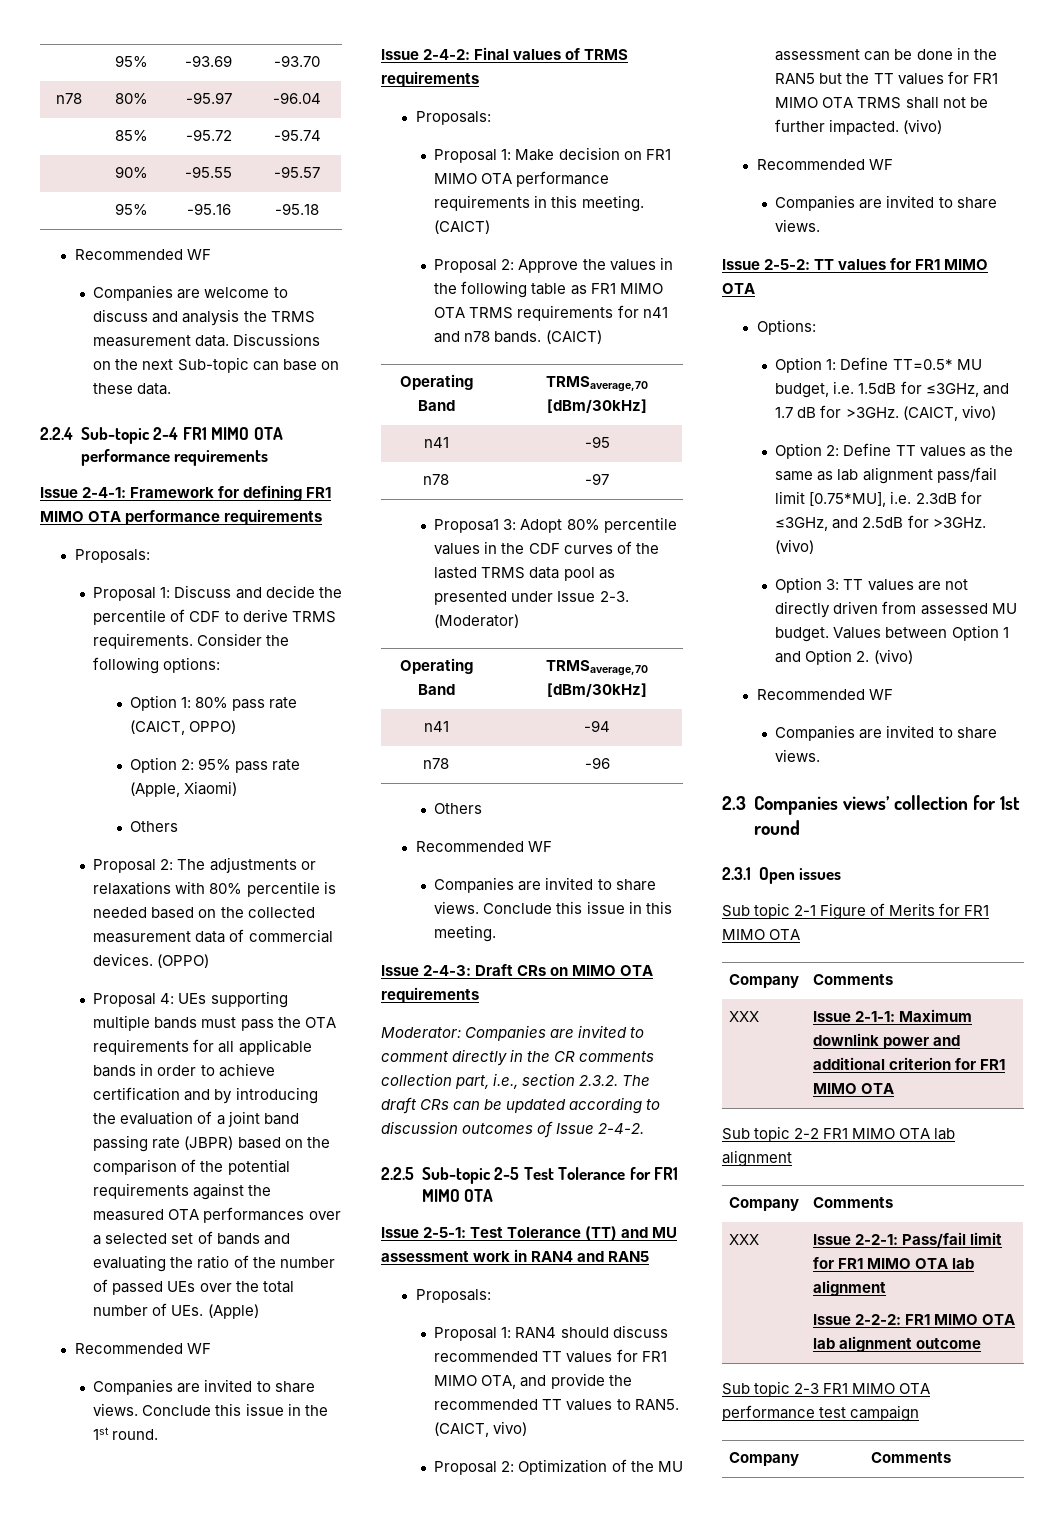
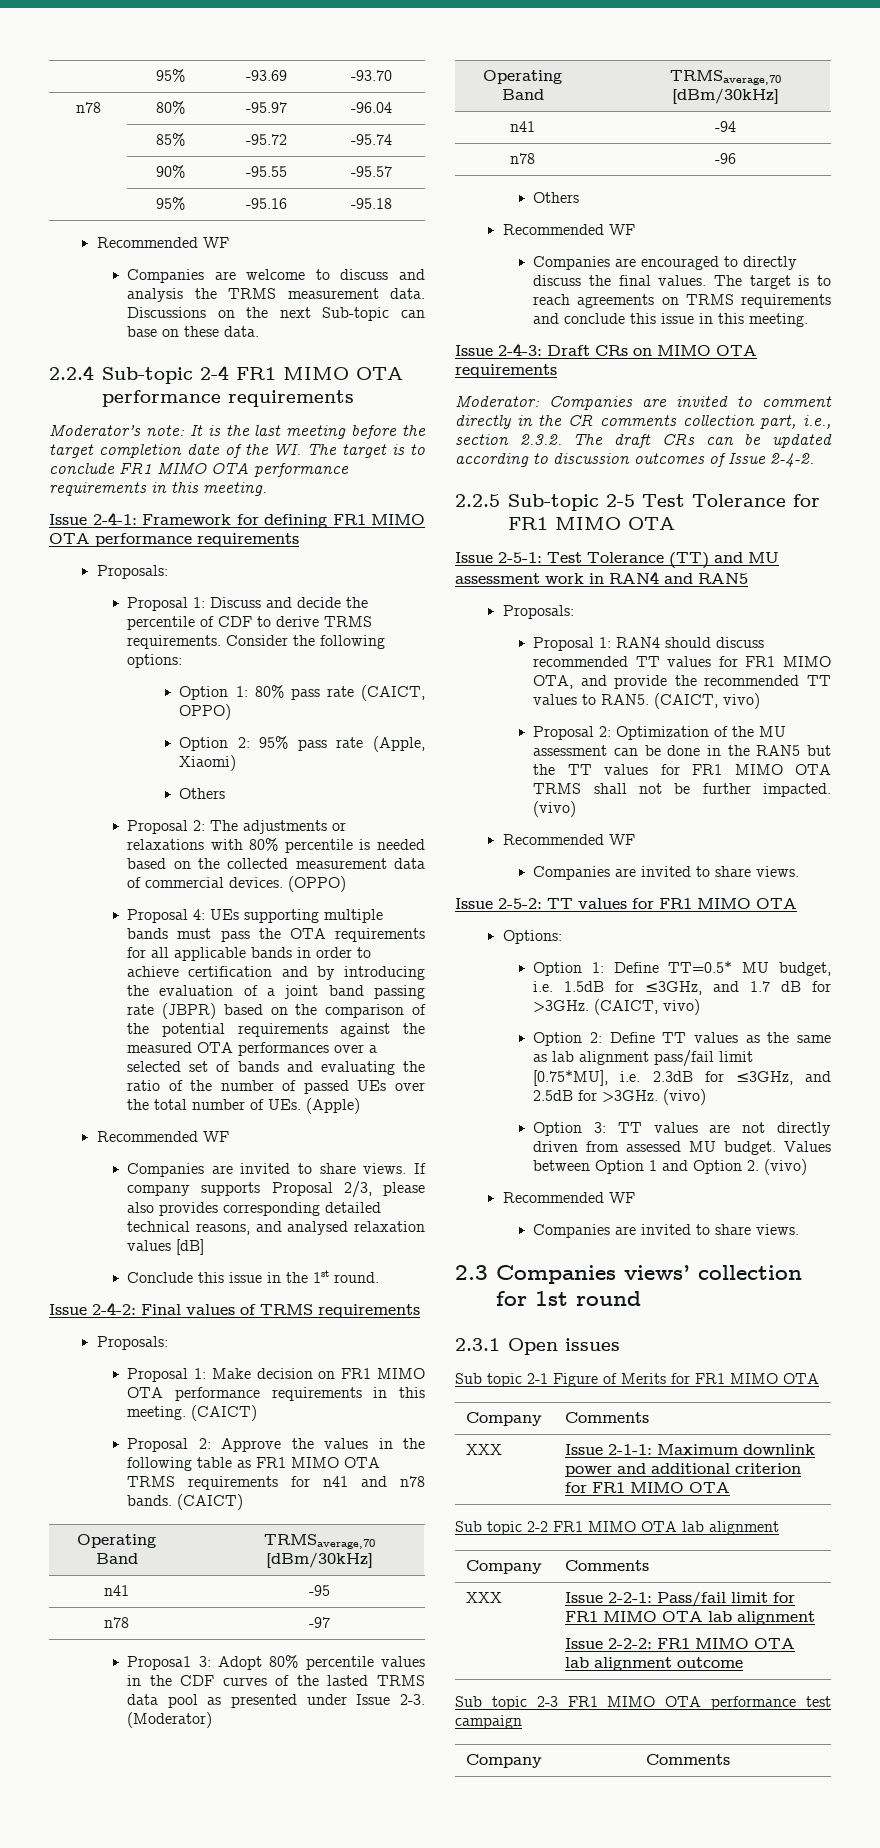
+ Moderator’s note: It is the last meeting before the target completion date of the WI. The target is to conclude FR1 MIMO OTA performance requirements in this meeting.
- Companies are invited to share views. Conclude this issue in the 1st round.
+ Companies are invited to share views. If company supports Proposal 2/3, please also provides corresponding detailed technical reasons, and analysed relaxation values [dB]
+ Conclude this issue in the 1st round.
- Companies are invited to share views. Conclude this issue in this meeting.
+ Companies are encouraged to directly discuss the final values. The target is to reach agreements on TRMS requirements and conclude this issue in this meeting.

